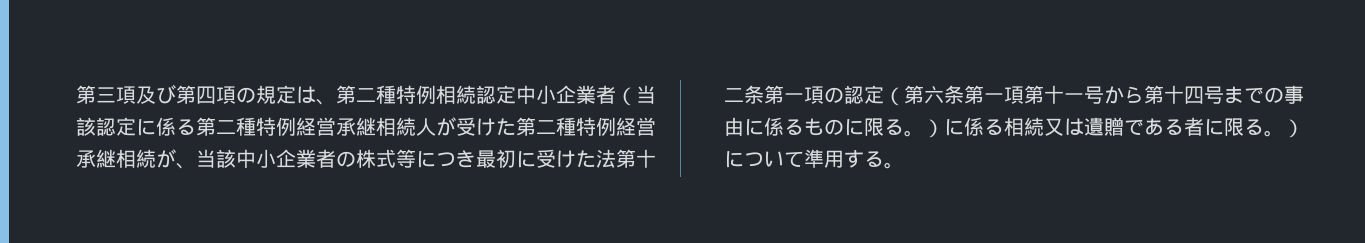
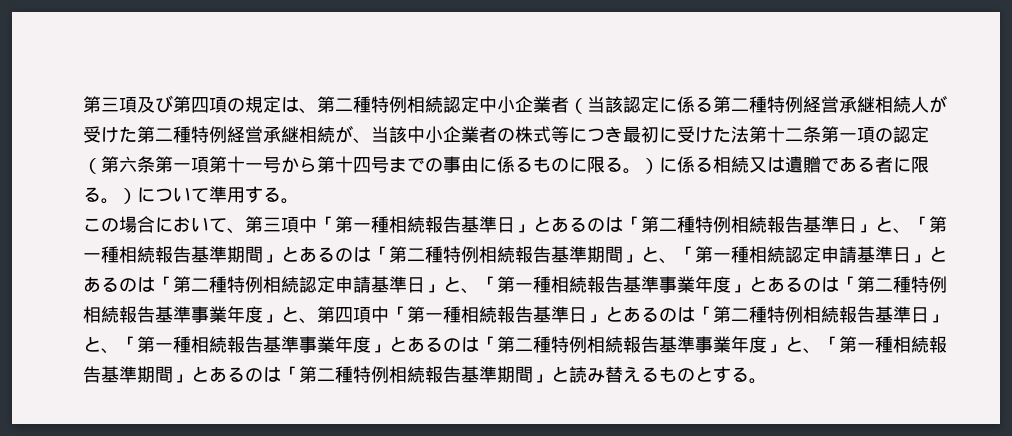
+ この場合において、第三項中「第一種相続報告基準日」とあるのは「第二種特例相続報告基準日」と、「第一種相続報告基準期間」とあるのは「第二種特例相続報告基準期間」と、「第一種相続認定申請基準日」とあるのは「第二種特例相続認定申請基準日」と、「第一種相続報告基準事業年度」とあるのは「第二種特例相続報告基準事業年度」と、第四項中「第一種相続報告基準日」とあるのは「第二種特例相続報告基準日」と、「第一種相続報告基準事業年度」とあるのは「第二種特例相続報告基準事業年度」と、「第一種相続報告基準期間」とあるのは「第二種特例相続報告基準期間」と読み替えるものとする。

